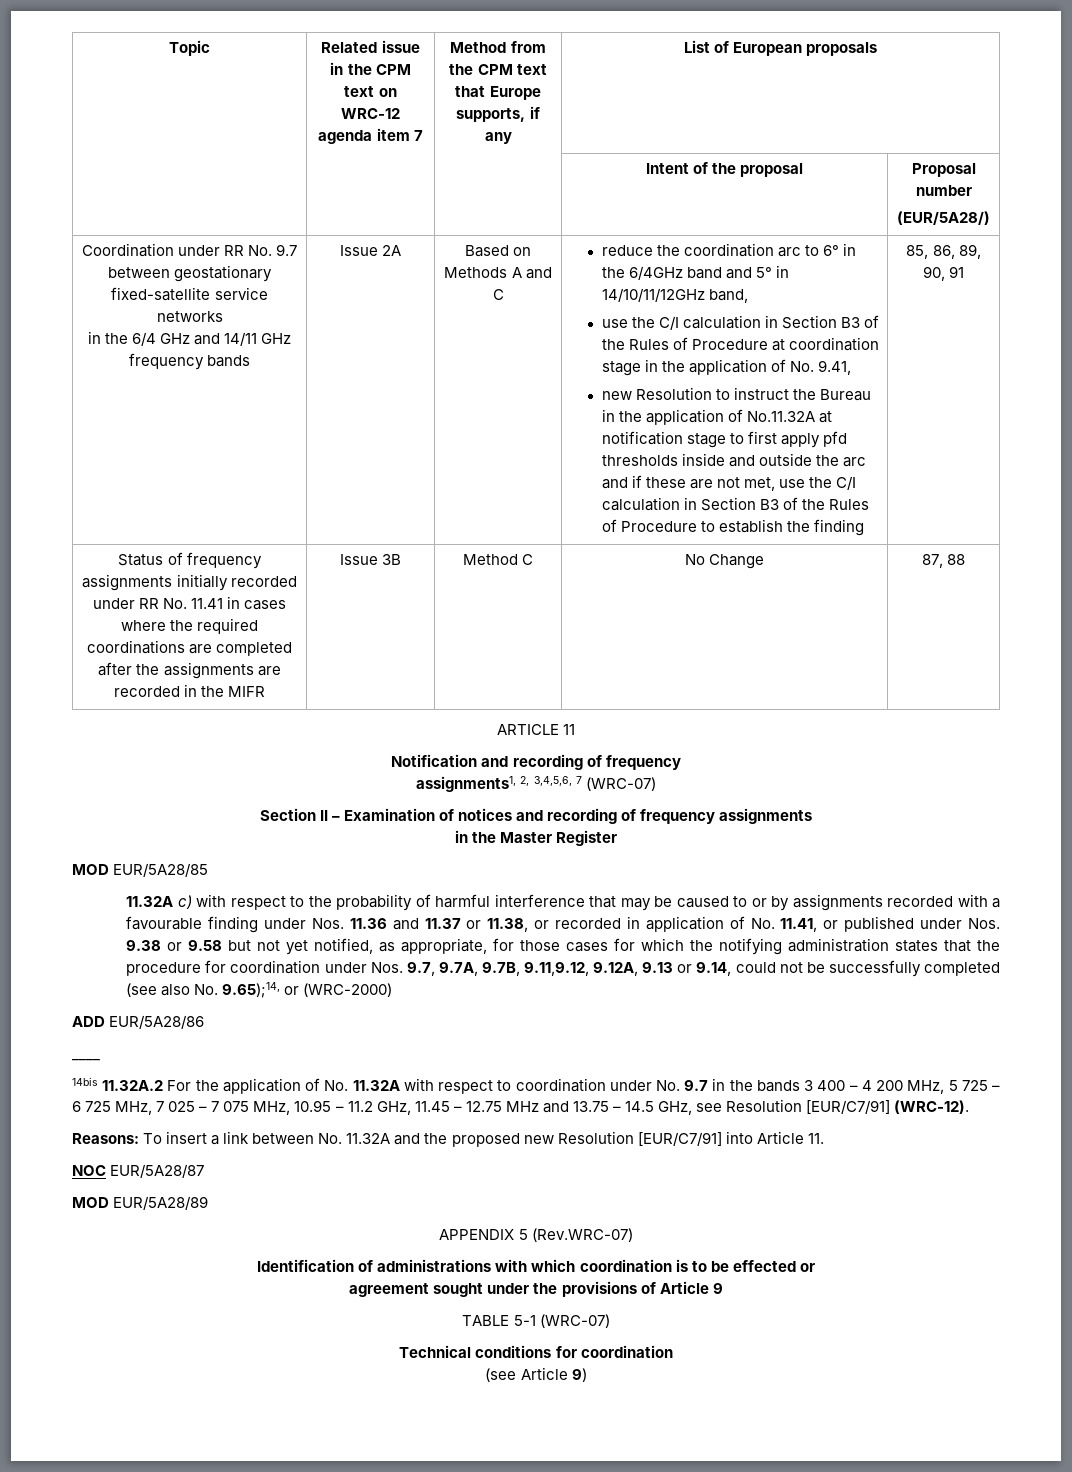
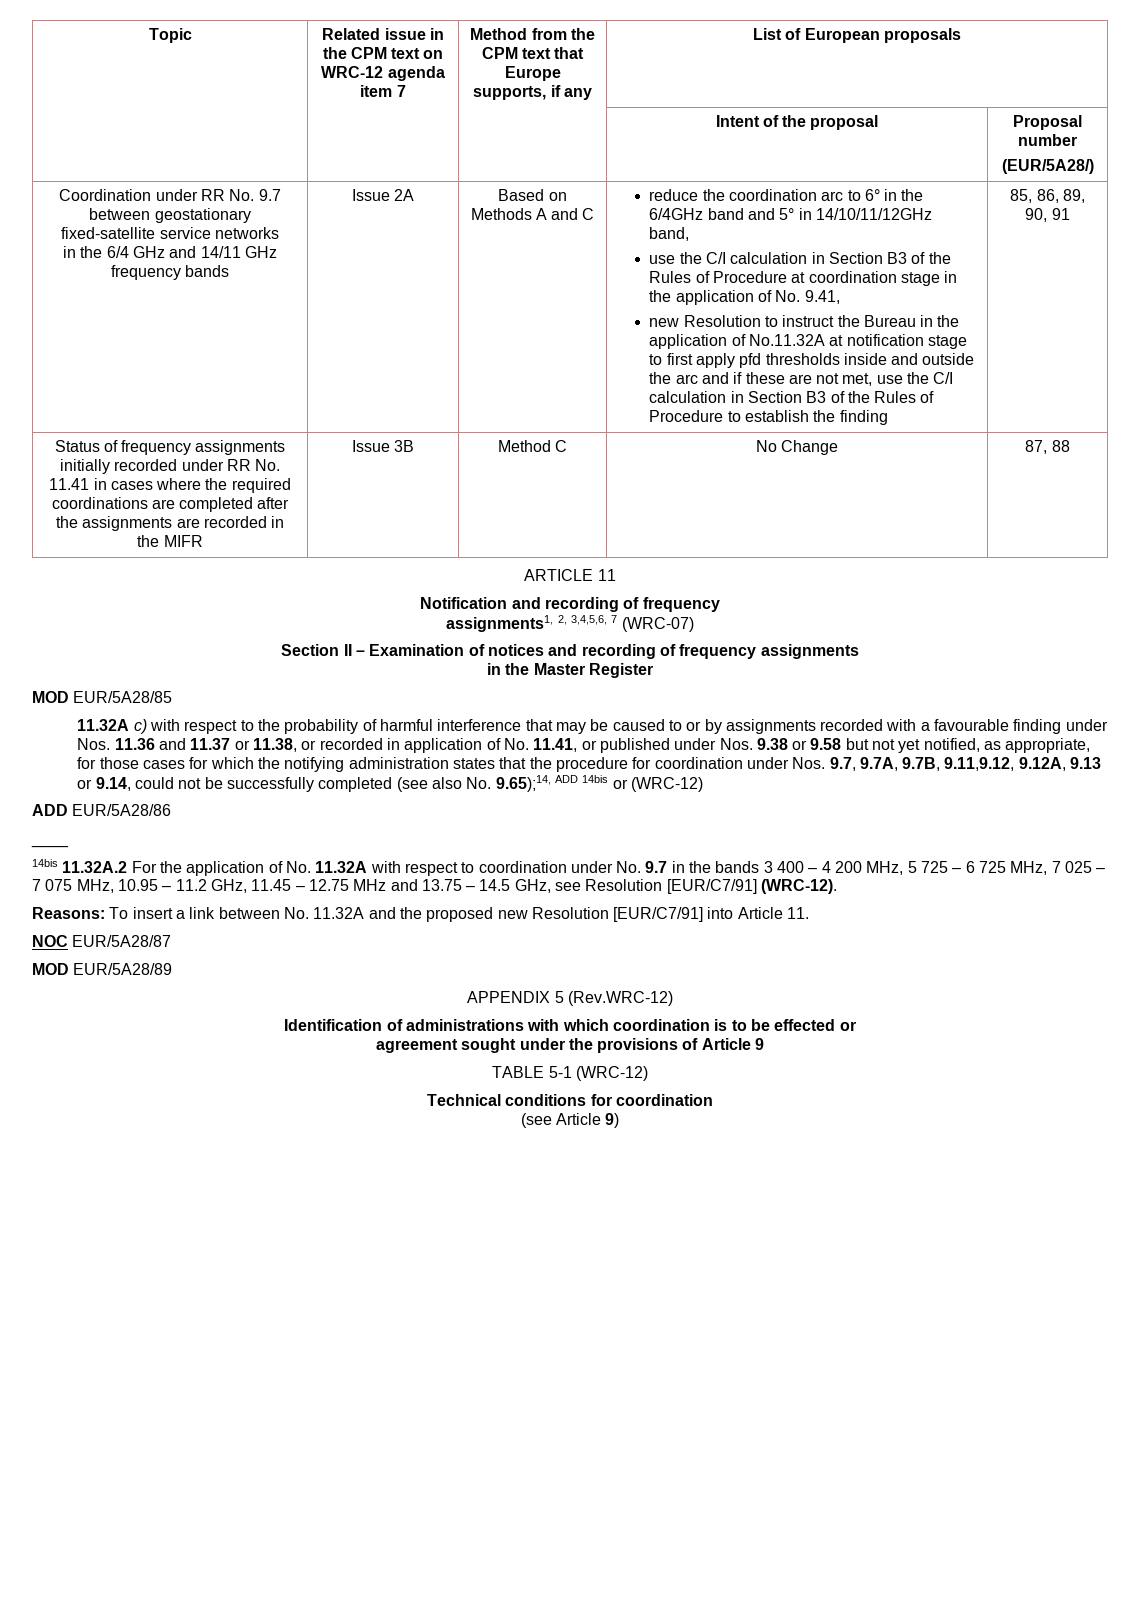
- 11.32A c) with respect to the probability of harmful interference that may be caused to or by assignments recorded with a favourable finding under Nos. 11.36 and 11.37 or 11.38, or recorded in application of No. 11.41, or published under Nos. 9.38 or 9.58 but not yet notified, as appropriate, for those cases for which the notifying administration states that the procedure for coordination under Nos. 9.7, 9.7A, 9.7B, 9.11,9.12, 9.12A, 9.13 or 9.14, could not be successfully completed (see also No. 9.65);14, or (WRC-2000)
+ 11.32A c) with respect to the probability of harmful interference that may be caused to or by assignments recorded with a favourable finding under Nos. 11.36 and 11.37 or 11.38, or recorded in application of No. 11.41, or published under Nos. 9.38 or 9.58 but not yet notified, as appropriate, for those cases for which the notifying administration states that the procedure for coordination under Nos. 9.7, 9.7A, 9.7B, 9.11,9.12, 9.12A, 9.13 or 9.14, could not be successfully completed (see also No. 9.65);14, ADD 14bis or (WRC-12)
- APPENDIX 5 (Rev.WRC-07)
+ APPENDIX 5 (Rev.WRC-12)
- TABLE 5-1 (WRC-07)
+ TABLE 5-1 (WRC-12)

